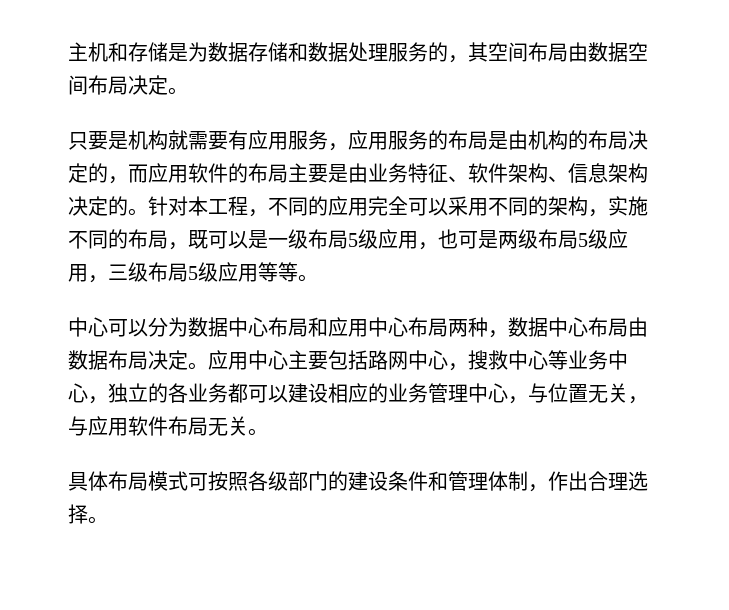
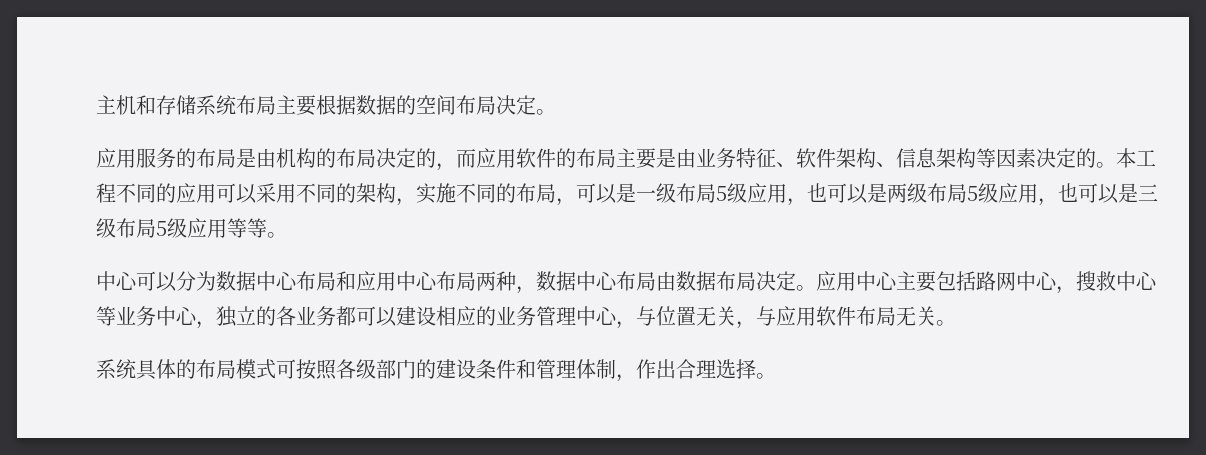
- 主机和存储是为数据存储和数据处理服务的，其空间布局由数据空间布局决定。
- 只要是机构就需要有应用服务，应用服务的布局是由机构的布局决定的，而应用软件的布局主要是由业务特征、软件架构、信息架构决定的。
+ 主机和存储系统布局主要根据数据的空间布局决定。
+ 应用服务的布局是由机构的布局决定的，而应用软件的布局主要是由业务特征、软件架构、信息架构等因素决定的。
- 针对本工程，不同的应用完全可以采用不同的架构，实施不同的布局，既可以是一级布局5级应用，也可是两级布局5级应用，三级布局5级应用等等。
+ 本工程不同的应用可以采用不同的架构，实施不同的布局，可以是一级布局5级应用，也可以是两级布局5级应用，也可以是三级布局5级应用等等。
- 具体布局模式可按照各级部门的建设条件和管理体制，作出合理选择。
+ 系统具体的布局模式可按照各级部门的建设条件和管理体制，作出合理选择。

